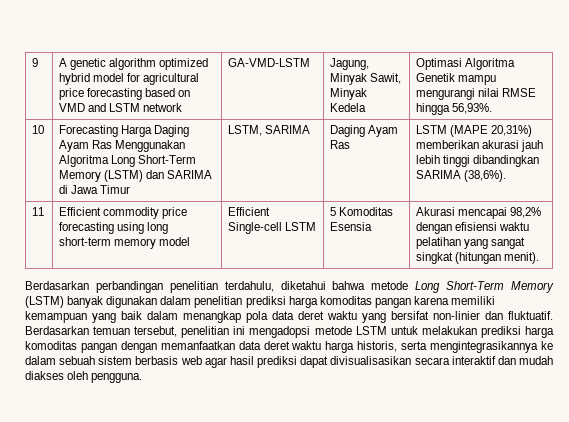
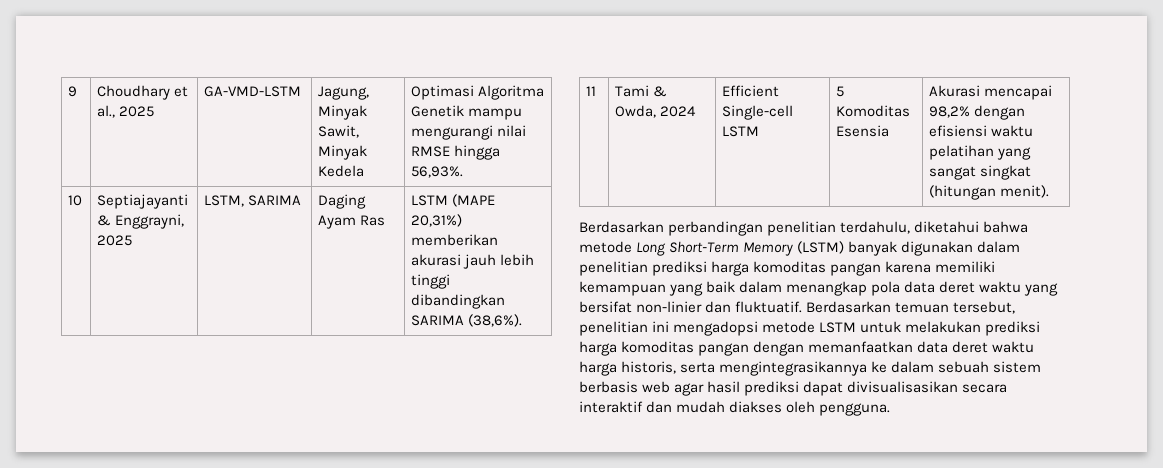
- 9 | A genetic algorithm optimized hybrid model for agricultural price forecasting based on VMD and LSTM network | GA-VMD-LSTM | Jagung, Minyak Sawit, Minyak Kedela | Optimasi Algoritma Genetik mampu mengurangi nilai RMSE hingga 56,93%.
+ 9 | Choudhary et al., 2025 | GA-VMD-LSTM | Jagung, Minyak Sawit, Minyak Kedela | Optimasi Algoritma Genetik mampu mengurangi nilai RMSE hingga 56,93%.
- 10 | Forecasting Harga Daging Ayam Ras Menggunakan Algoritma Long Short-Term Memory (LSTM) dan SARIMA di Jawa Timur | LSTM, SARIMA | Daging Ayam Ras | LSTM (MAPE 20,31%) memberikan akurasi jauh lebih tinggi dibandingkan SARIMA (38,6%).
+ 10 | Septiajayanti & Enggrayni, 2025 | LSTM, SARIMA | Daging Ayam Ras | LSTM (MAPE 20,31%) memberikan akurasi jauh lebih tinggi dibandingkan SARIMA (38,6%).
- 11 | Efficient commodity price forecasting using long short-term memory model | Efficient Single-cell LSTM | 5 Komoditas Esensia | Akurasi mencapai 98,2% dengan efisiensi waktu pelatihan yang sangat singkat (hitungan menit).
+ 11 | Tami & Owda, 2024 | Efficient Single-cell LSTM | 5 Komoditas Esensia | Akurasi mencapai 98,2% dengan efisiensi waktu pelatihan yang sangat singkat (hitungan menit).

